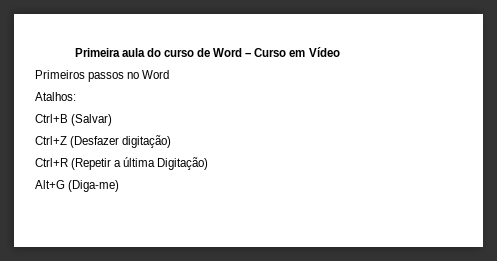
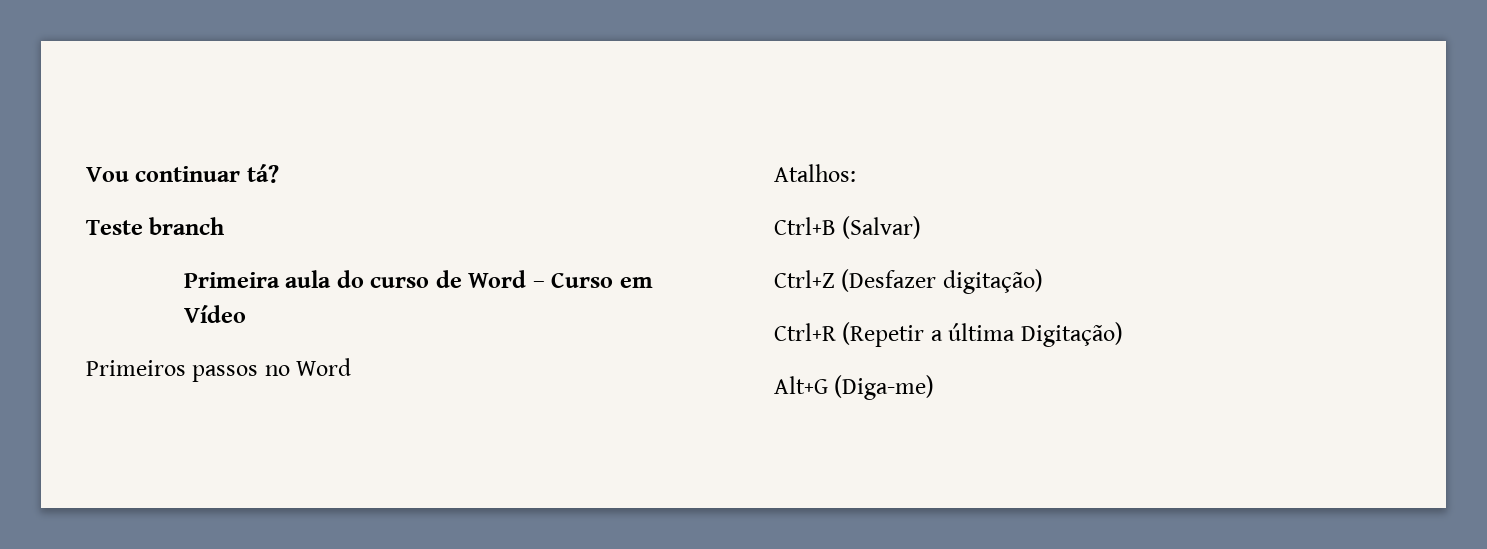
+ Vou continuar tá?
+ Teste branch

